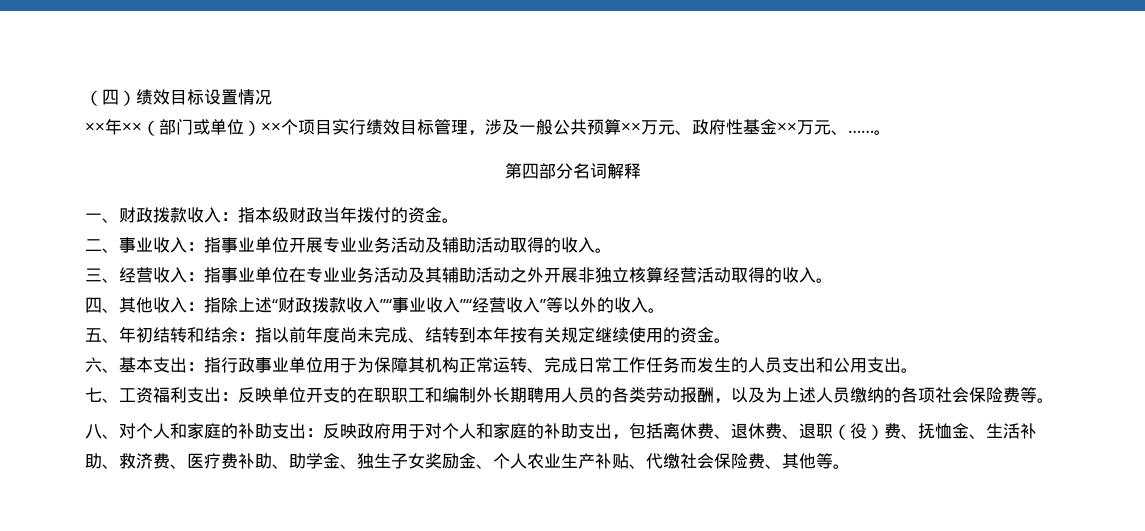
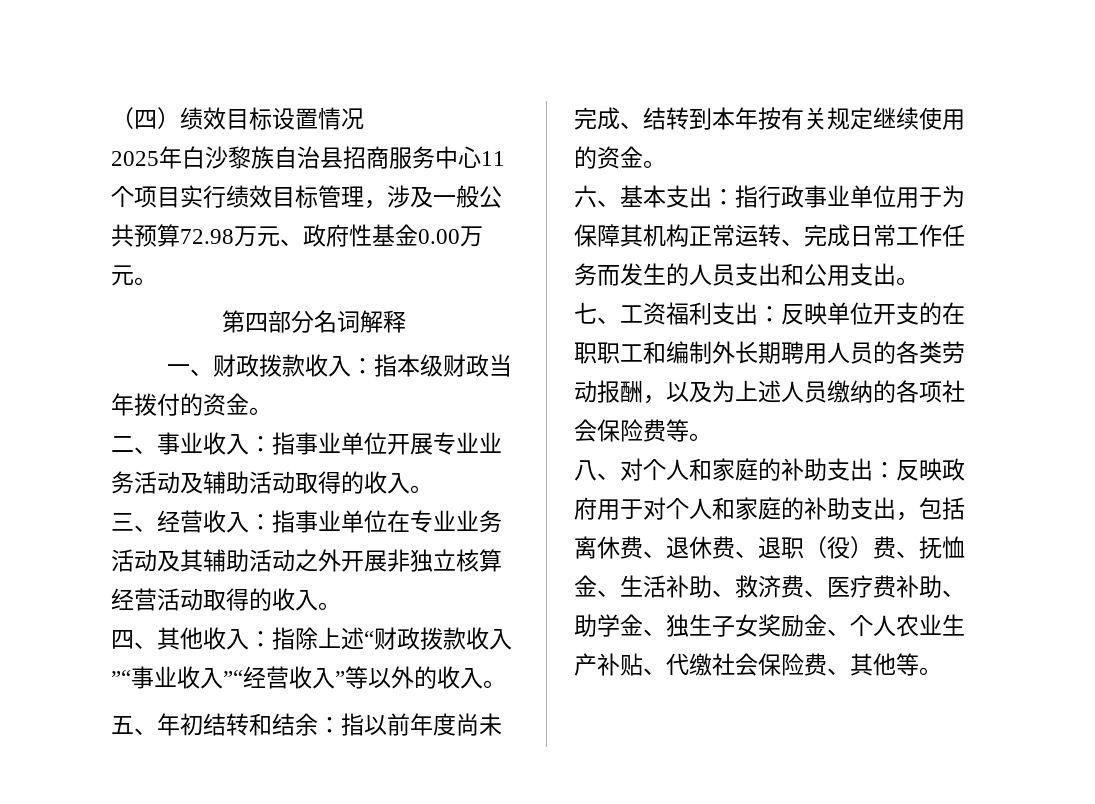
- ××年××（部门或单位）××个项目实行绩效目标管理，涉及一般公共预算××万元、政府性基金××万元、……。
+ 2025年白沙黎族自治县招商服务中心11个项目实行绩效目标管理，涉及一般公共预算72.98万元、政府性基金0.00万元。

